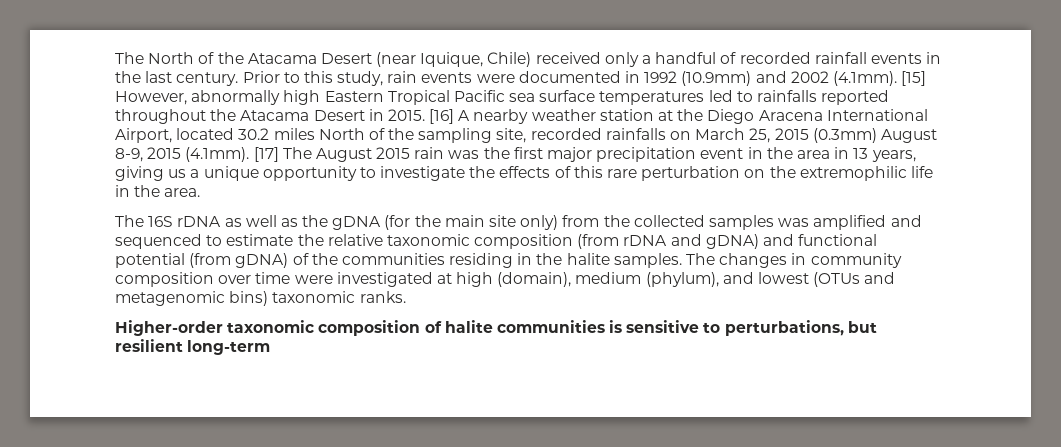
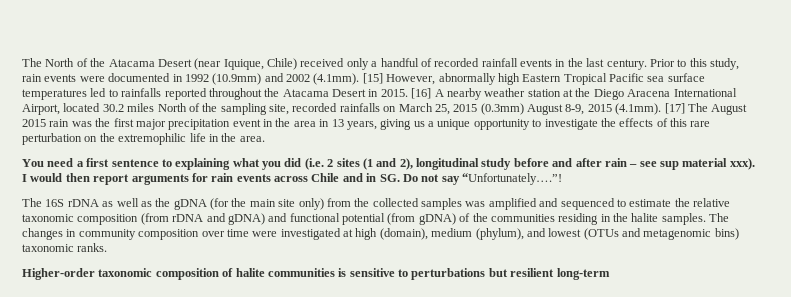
+ You need a first sentence to explaining what you did (i.e. 2 sites (1 and 2), longitudinal study before and after rain – see sup material xxx). I would then report arguments for rain events across Chile and in SG. Do not say “Unfortunately….”!
- Higher-order taxonomic composition of halite communities is sensitive to perturbations, but resilient long-term
+ Higher-order taxonomic composition of halite communities is sensitive to perturbations but resilient long-term

